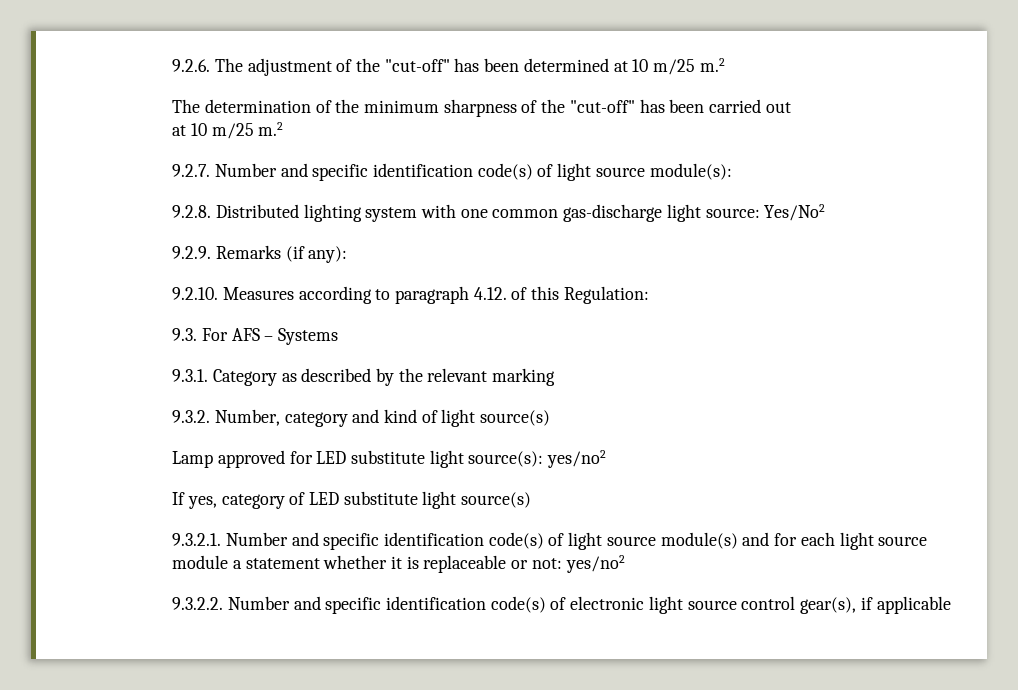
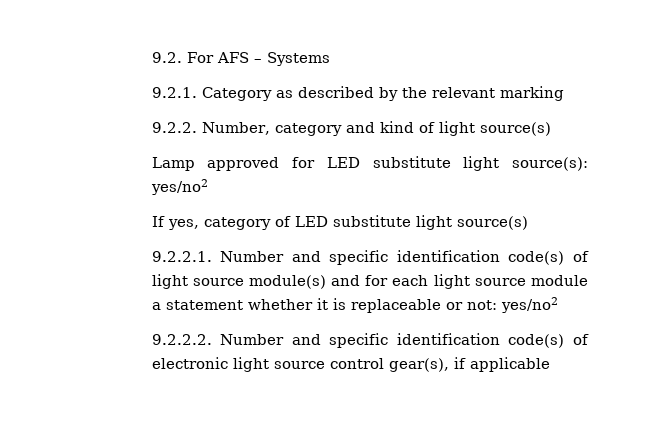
- 9.2.6. The adjustment of the "cut-off" has been determined at 10 m/25 m.2
- The determination of the minimum sharpness of the "cut-off" has been carried out
- at 10 m/25 m.2
- 9.2.7. Number and specific identification code(s) of light source module(s):
- 9.2.8. Distributed lighting system with one common gas-discharge light source: Yes/No2
- 9.2.9. Remarks (if any):
- 9.2.10. Measures according to paragraph 4.12. of this Regulation:
- 9.3. For AFS – Systems
+ 9.2. For AFS – Systems
- 9.3.1. Category as described by the relevant marking
+ 9.2.1. Category as described by the relevant marking
- 9.3.2. Number, category and kind of light source(s)
+ 9.2.2. Number, category and kind of light source(s)
- 9.3.2.1. Number and specific identification code(s) of light source module(s) and for each light source module a statement whether it is replaceable or not: yes/no2
+ 9.2.2.1. Number and specific identification code(s) of light source module(s) and for each light source module a statement whether it is replaceable or not: yes/no2
- 9.3.2.2. Number and specific identification code(s) of electronic light source control gear(s), if applicable
+ 9.2.2.2. Number and specific identification code(s) of electronic light source control gear(s), if applicable

